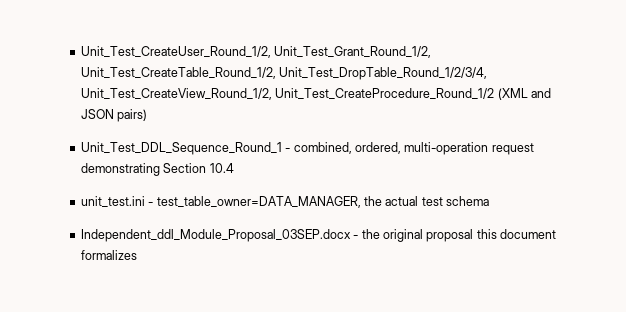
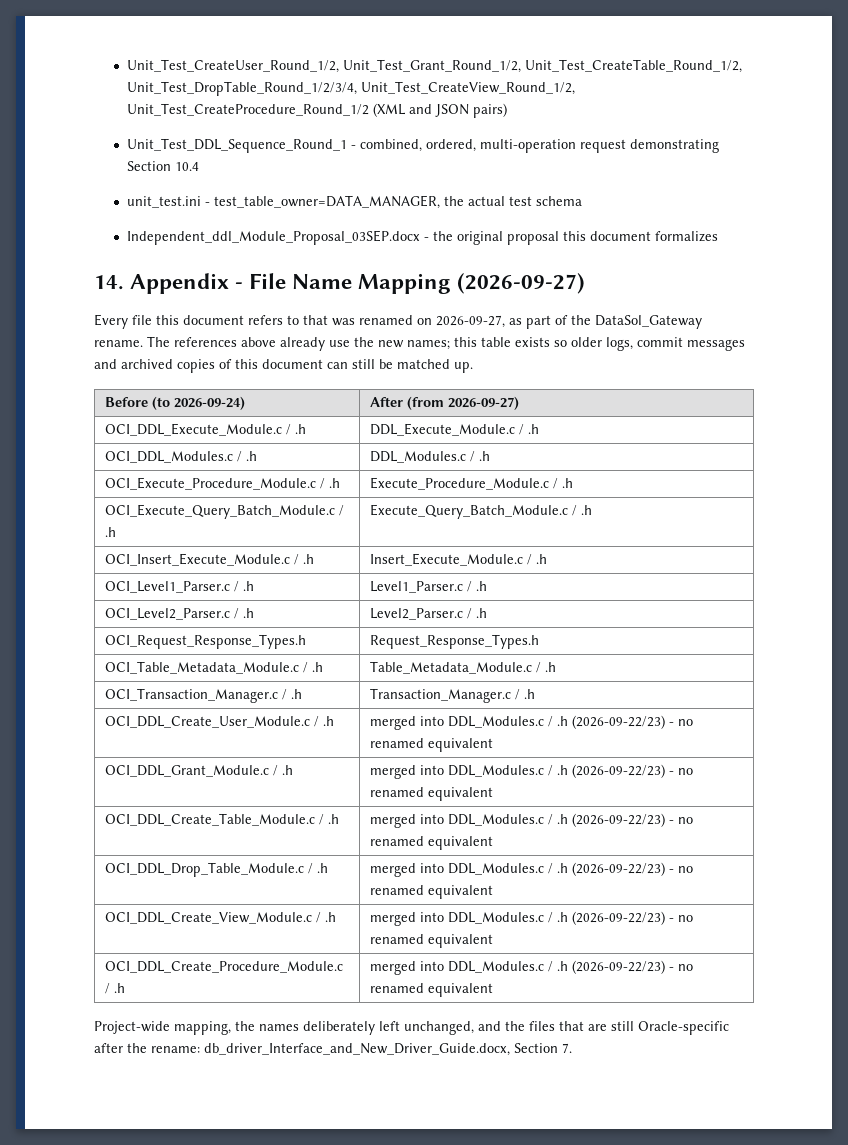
+ 14. Appendix - File Name Mapping (2026-09-27)
+ Every file this document refers to that was renamed on 2026-09-27, as part of the DataSol_Gateway rename. The references above already use the new names; this table exists so older logs, commit messages and archived copies of this document can still be matched up.
+ Before (to 2026-09-24) | After (from 2026-09-27)
+ OCI_DDL_Execute_Module.c / .h | DDL_Execute_Module.c / .h
+ OCI_DDL_Modules.c / .h | DDL_Modules.c / .h
+ OCI_Execute_Procedure_Module.c / .h | Execute_Procedure_Module.c / .h
+ OCI_Execute_Query_Batch_Module.c / .h | Execute_Query_Batch_Module.c / .h
+ OCI_Insert_Execute_Module.c / .h | Insert_Execute_Module.c / .h
+ OCI_Level1_Parser.c / .h | Level1_Parser.c / .h
+ OCI_Level2_Parser.c / .h | Level2_Parser.c / .h
+ OCI_Request_Response_Types.h | Request_Response_Types.h
+ OCI_Table_Metadata_Module.c / .h | Table_Metadata_Module.c / .h
+ OCI_Transaction_Manager.c / .h | Transaction_Manager.c / .h
+ OCI_DDL_Create_User_Module.c / .h | merged into DDL_Modules.c / .h (2026-09-22/23) - no renamed equivalent
+ OCI_DDL_Grant_Module.c / .h | merged into DDL_Modules.c / .h (2026-09-22/23) - no renamed equivalent
+ OCI_DDL_Create_Table_Module.c / .h | merged into DDL_Modules.c / .h (2026-09-22/23) - no renamed equivalent
+ OCI_DDL_Drop_Table_Module.c / .h | merged into DDL_Modules.c / .h (2026-09-22/23) - no renamed equivalent
+ OCI_DDL_Create_View_Module.c / .h | merged into DDL_Modules.c / .h (2026-09-22/23) - no renamed equivalent
+ OCI_DDL_Create_Procedure_Module.c / .h | merged into DDL_Modules.c / .h (2026-09-22/23) - no renamed equivalent
+ Project-wide mapping, the names deliberately left unchanged, and the files that are still Oracle-specific after the rename: db_driver_Interface_and_New_Driver_Guide.docx, Section 7.

